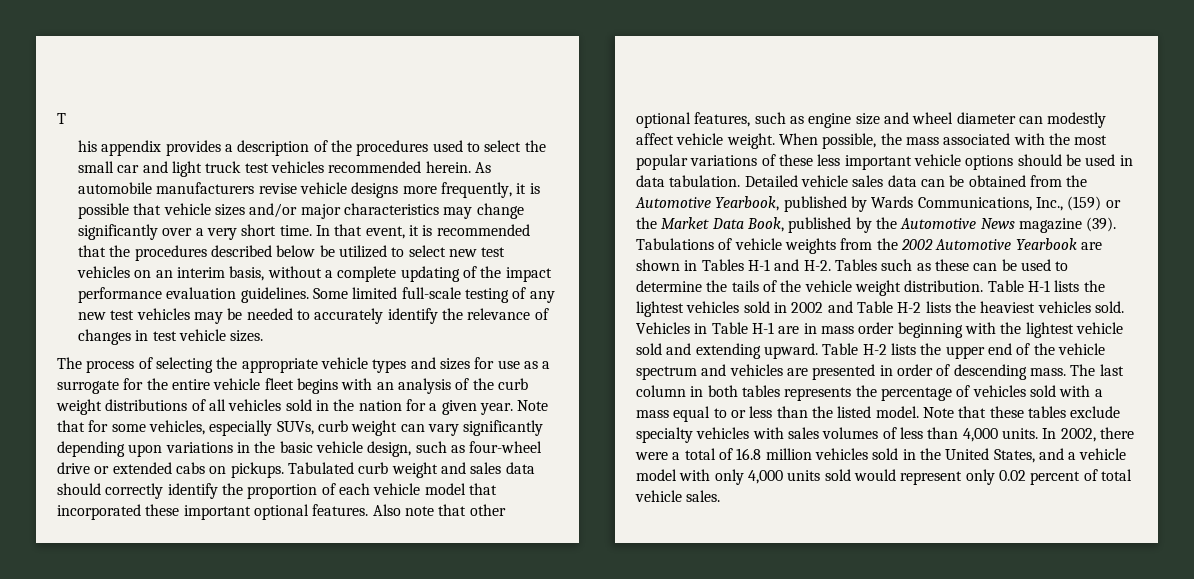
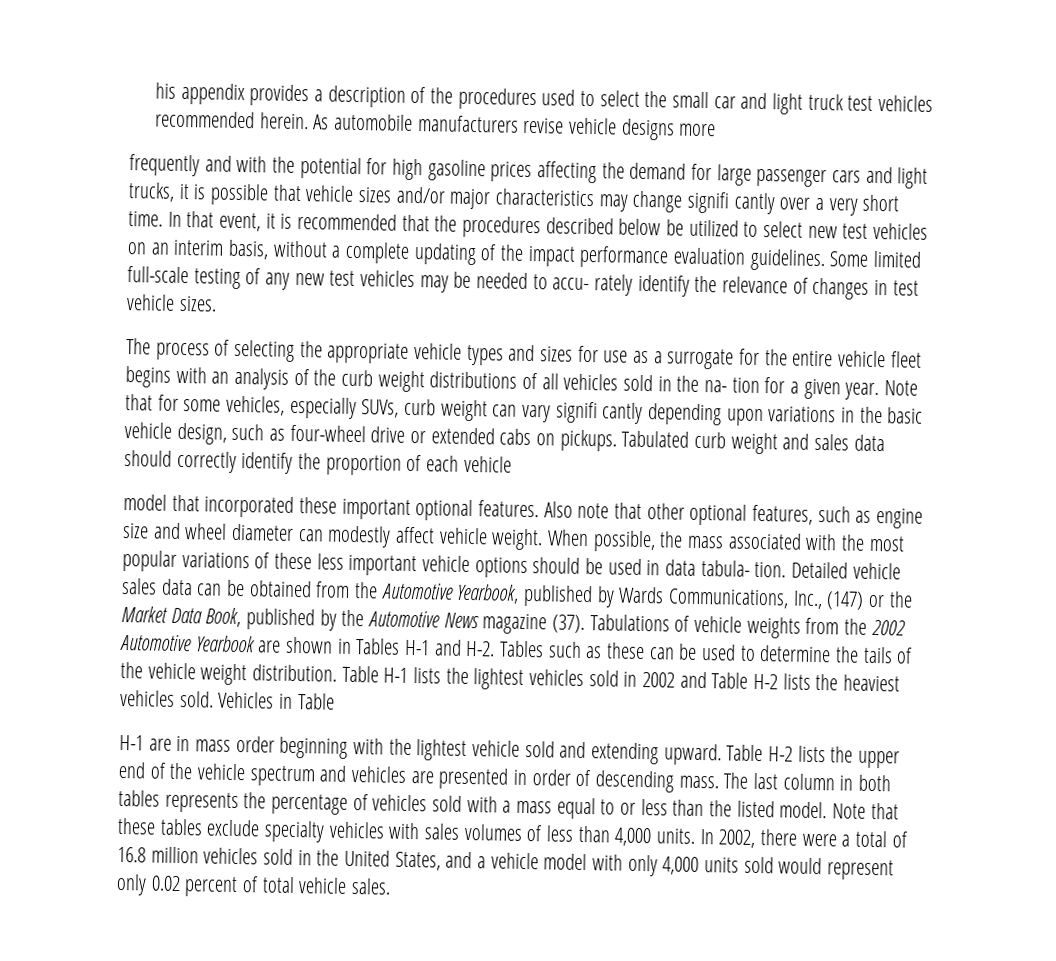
- T
- As automobile manufacturers revise vehicle designs more frequently, it is possible that vehicle sizes and/or major characteristics may change significantly over a very short time.
+ As automobile manufacturers revise vehicle designs more
+ frequently and with the potential for high gasoline prices affecting the demand for large passenger cars and light trucks, it is possible that vehicle sizes and/or major characteristics may change signifi cantly over a very short time.
- Some limited full-scale testing of any new test vehicles may be needed to accurately identify the relevance of changes in test vehicle sizes.
+ Some limited full-scale testing of any new test vehicles may be needed to accu- rately identify the relevance of changes in test vehicle sizes.
- The process of selecting the appropriate vehicle types and sizes for use as a surrogate for the entire vehicle fleet begins with an analysis of the curb weight distributions of all vehicles sold in the nation for a given year.
+ The process of selecting the appropriate vehicle types and sizes for use as a surrogate for the entire vehicle fleet begins with an analysis of the curb weight distributions of all vehicles sold in the na- tion for a given year.
- Note that for some vehicles, especially SUVs, curb weight can vary significantly depending upon variations in the basic vehicle design, such as four-wheel drive or extended cabs on pickups.
+ Note that for some vehicles, especially SUVs, curb weight can vary signifi cantly depending upon variations in the basic vehicle design, such as four-wheel drive or extended cabs on pickups.
- Tabulated curb weight and sales data should correctly identify the proportion of each vehicle model that incorporated these important optional features.
+ Tabulated curb weight and sales data should correctly identify the proportion of each vehicle
+ model that incorporated these important optional features.
- When possible, the mass associated with the most popular variations of these less important vehicle options should be used in data tabulation.
+ When possible, the mass associated with the most popular variations of these less important vehicle options should be used in data tabula- tion.
- Detailed vehicle sales data can be obtained from the Automotive Yearbook, published by Wards Communications, Inc., (159) or the Market Data Book, published by the Automotive News magazine (39).
+ Detailed vehicle sales data can be obtained from the Automotive Yearbook, published by Wards Communications, Inc., (147) or the Market Data Book, published by the Automotive News magazine (37).
- Vehicles in Table H-1 are in mass order beginning with the lightest vehicle sold and extending upward.
+ Vehicles in Table
+ H-1 are in mass order beginning with the lightest vehicle sold and extending upward.

